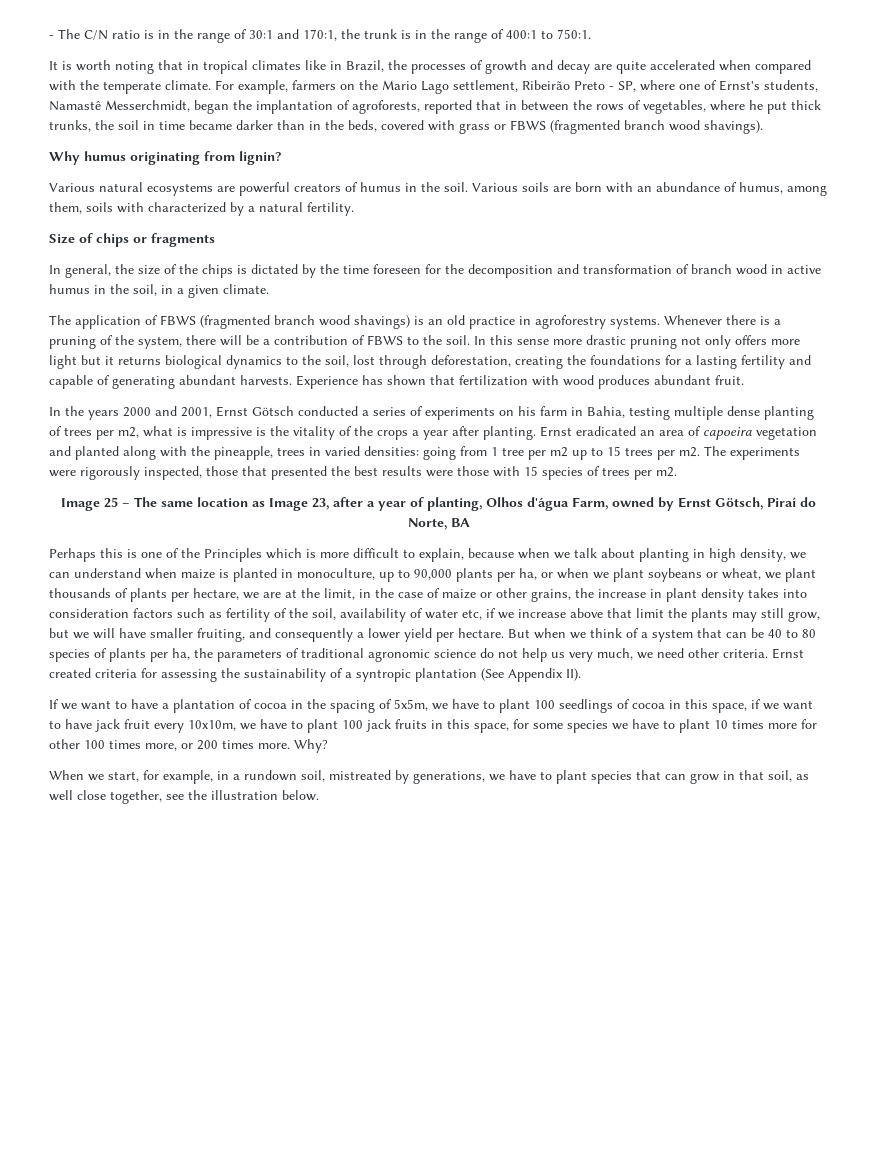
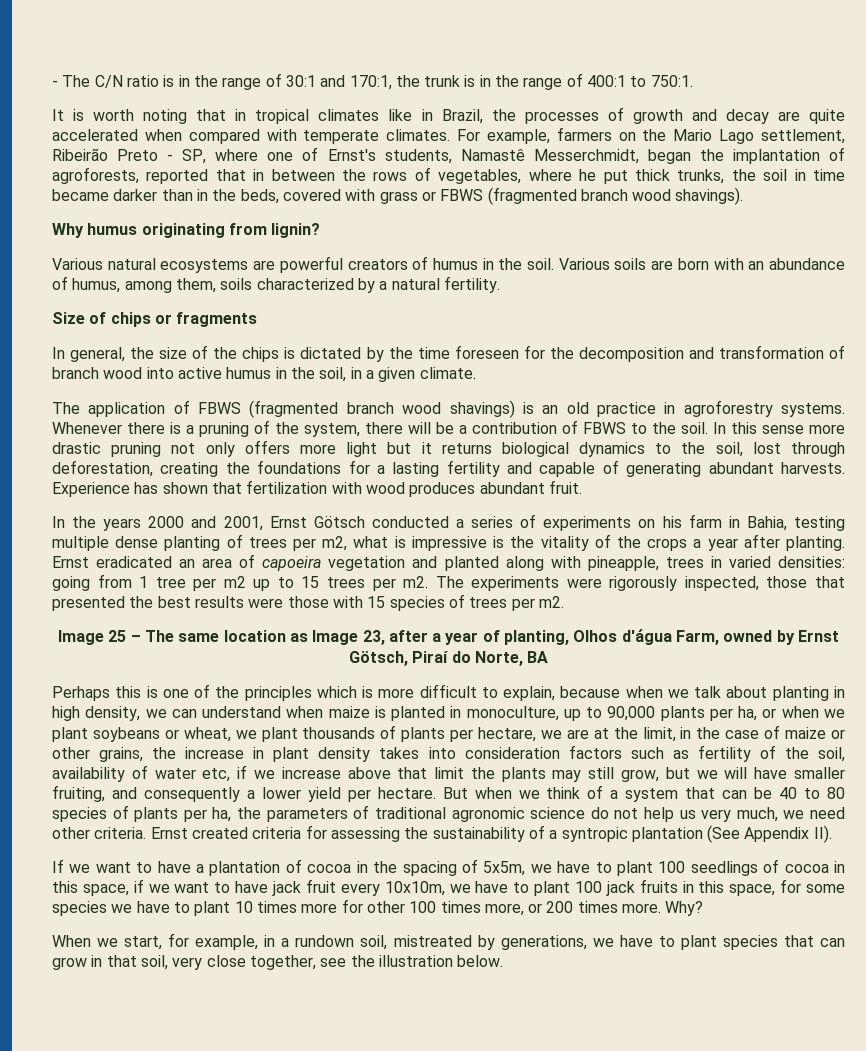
- It is worth noting that in tropical climates like in Brazil, the processes of growth and decay are quite accelerated when compared with the temperate climate.
+ It is worth noting that in tropical climates like in Brazil, the processes of growth and decay are quite accelerated when compared with temperate climates.
- Various soils are born with an abundance of humus, among them, soils with characterized by a natural fertility.
+ Various soils are born with an abundance of humus, among them, soils characterized by a natural fertility.
- In general, the size of the chips is dictated by the time foreseen for the decomposition and transformation of branch wood in active humus in the soil, in a given climate.
+ In general, the size of the chips is dictated by the time foreseen for the decomposition and transformation of branch wood into active humus in the soil, in a given climate.
- Ernst eradicated an area of capoeira vegetation and planted along with the pineapple, trees in varied densities: going from 1 tree per m2 up to 15 trees per m2.
+ Ernst eradicated an area of capoeira vegetation and planted along with pineapple, trees in varied densities: going from 1 tree per m2 up to 15 trees per m2.
- Perhaps this is one of the Principles which is more difficult to explain, because when we talk about planting in high density, we can understand when maize is planted in monoculture, up to 90,000 plants per ha, or when we plant soybeans or wheat, we plant thousands of plants per hectare, we are at the limit, in the case of maize or other grains, the increase in plant density takes into consideration factors such as fertility of the soil, availability of water etc, if we increase above that limit the plants may still grow, but we will have smaller fruiting, and consequently a lower yield per hectare.
+ Perhaps this is one of the principles which is more difficult to explain, because when we talk about planting in high density, we can understand when maize is planted in monoculture, up to 90,000 plants per ha, or when we plant soybeans or wheat, we plant thousands of plants per hectare, we are at the limit, in the case of maize or other grains, the increase in plant density takes into consideration factors such as fertility of the soil, availability of water etc, if we increase above that limit the plants may still grow, but we will have smaller fruiting, and consequently a lower yield per hectare.
- When we start, for example, in a rundown soil, mistreated by generations, we have to plant species that can grow in that soil, as well close together, see the illustration below.
+ When we start, for example, in a rundown soil, mistreated by generations, we have to plant species that can grow in that soil, very close together, see the illustration below.

